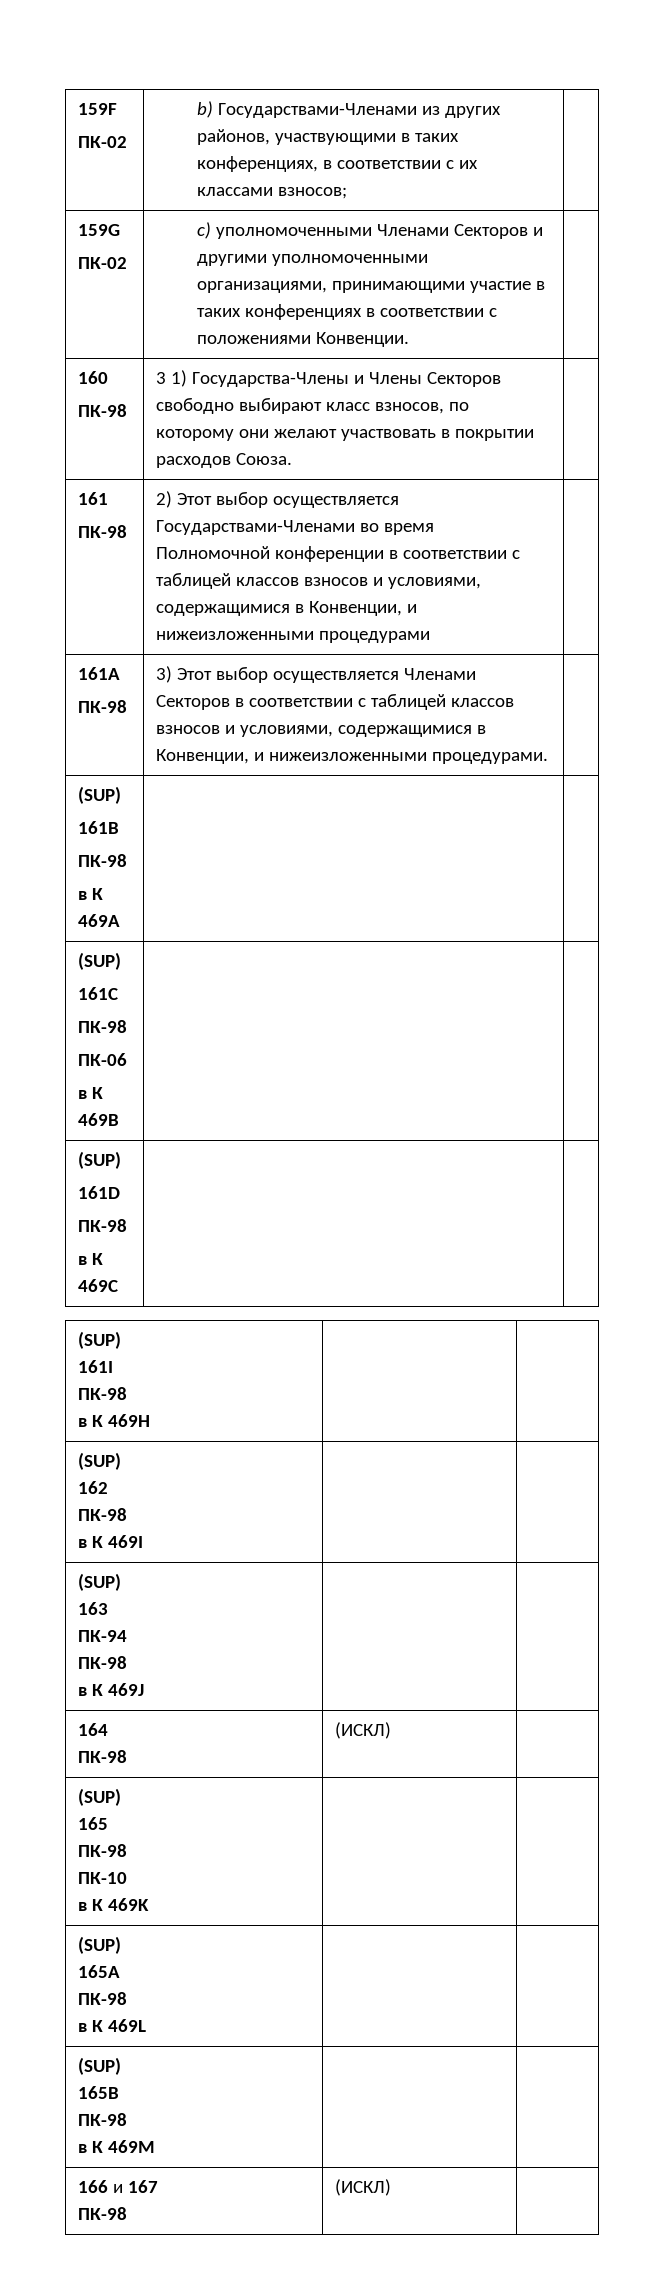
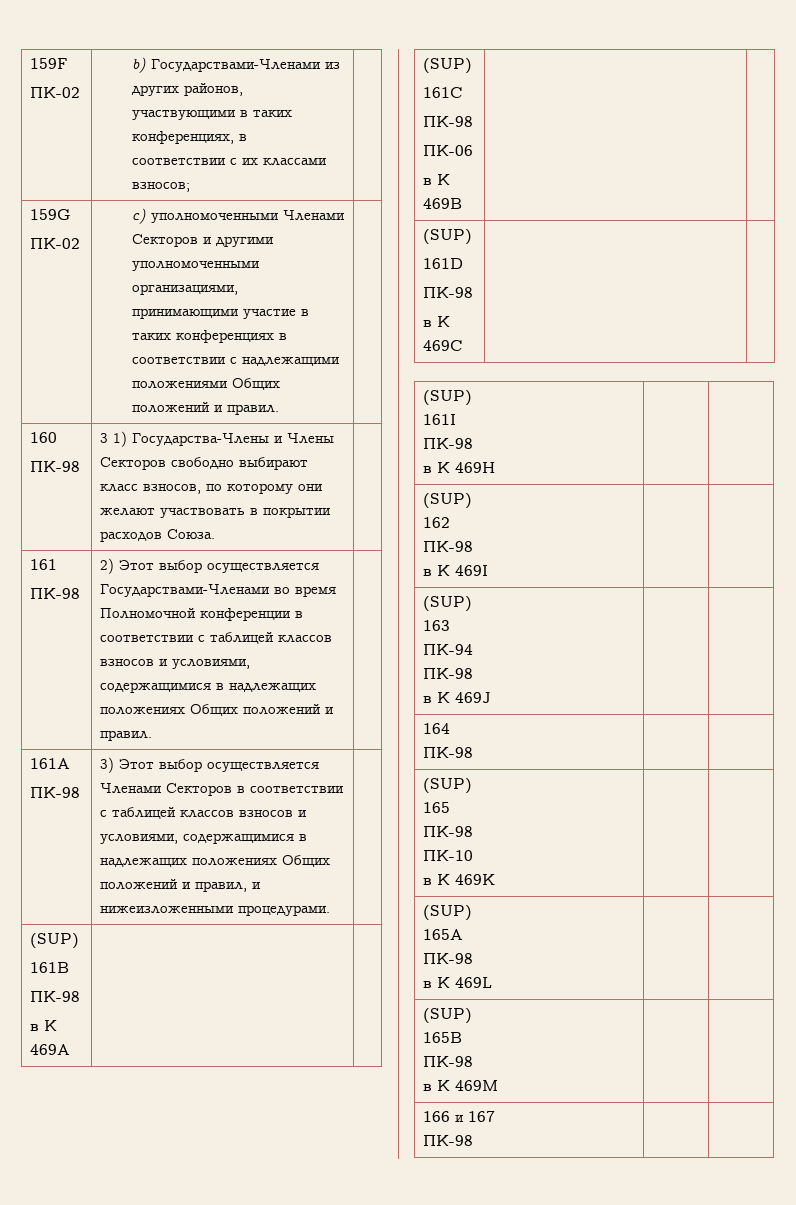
  159G
- ПК-02 | с) уполномоченными Членами Секторов и другими уполномоченными организациями, принимающими участие в таких конференциях в соответствии с положениями Конвенции. |
+ ПК-02 | с) уполномоченными Членами Секторов и другими уполномоченными организациями, принимающими участие в таких конференциях в соответствии с надлежащими положениями Общих положений и правил. |
  161
- ПК-98 | 2) Этот выбор осуществляется Государствами-Членами во время Полномочной конференции в соответствии с таблицей классов взносов и условиями, содержащимися в Конвенции, и нижеизложенными процедурами |
+ ПК-98 | 2) Этот выбор осуществляется Государствами-Членами во время Полномочной конференции в соответствии с таблицей классов взносов и условиями, содержащимися в надлежащих положениях Общих положений и правил. |
  161A
- ПК-98 | 3) Этот выбор осуществляется Членами Секторов в соответствии с таблицей классов взносов и условиями, содержащимися в Конвенции, и нижеизложенными процедурами. |
+ ПК-98 | 3) Этот выбор осуществляется Членами Секторов в соответствии с таблицей классов взносов и условиями, содержащимися в надлежащих положениях Общих положений и правил, и нижеизложенными процедурами. |
  164
- ПК-98 | (ИСКЛ) |
+ ПК-98 | |
  166 и 167
- ПК-98 | (ИСКЛ) |
+ ПК-98 | |

